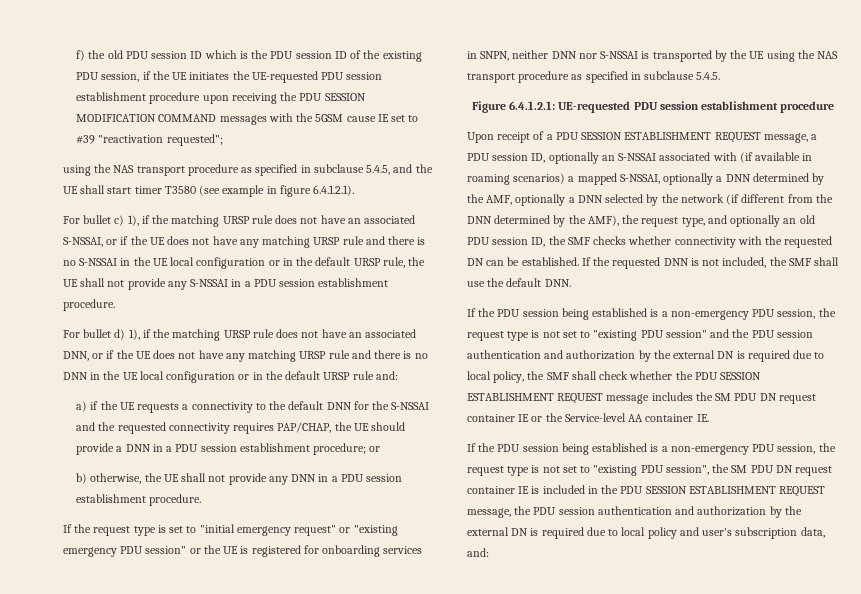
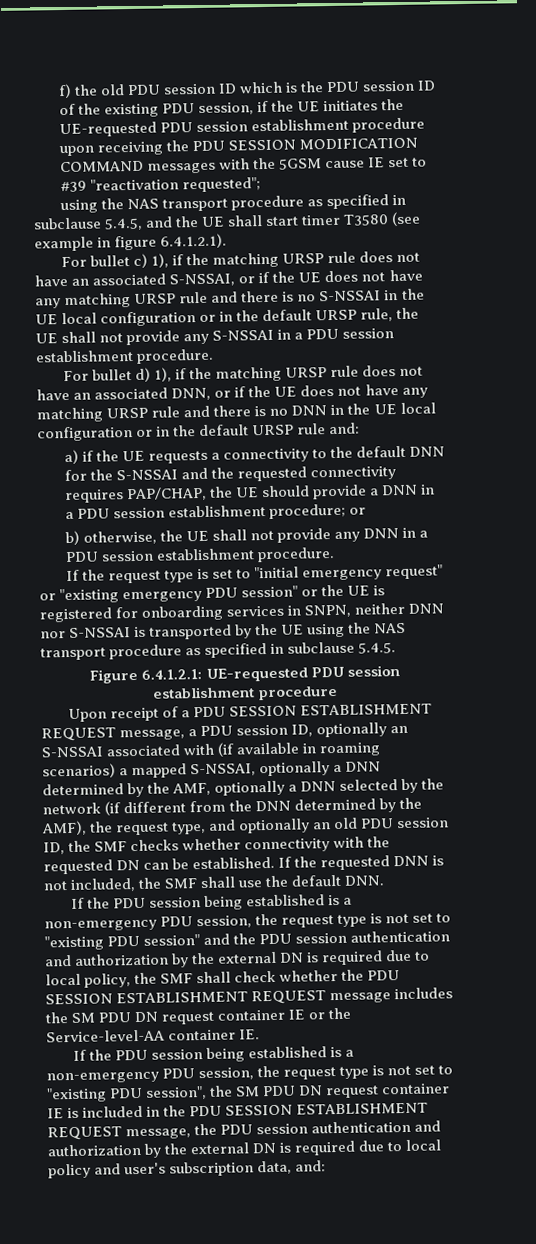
- If the PDU session being established is a non-emergency PDU session, the request type is not set to "existing PDU session" and the PDU session authentication and authorization by the external DN is required due to local policy, the SMF shall check whether the PDU SESSION ESTABLISHMENT REQUEST message includes the SM PDU DN request container IE or the Service-level AA container IE.
+ If the PDU session being established is a non-emergency PDU session, the request type is not set to "existing PDU session" and the PDU session authentication and authorization by the external DN is required due to local policy, the SMF shall check whether the PDU SESSION ESTABLISHMENT REQUEST message includes the SM PDU DN request container IE or the Service-level-AA container IE.

